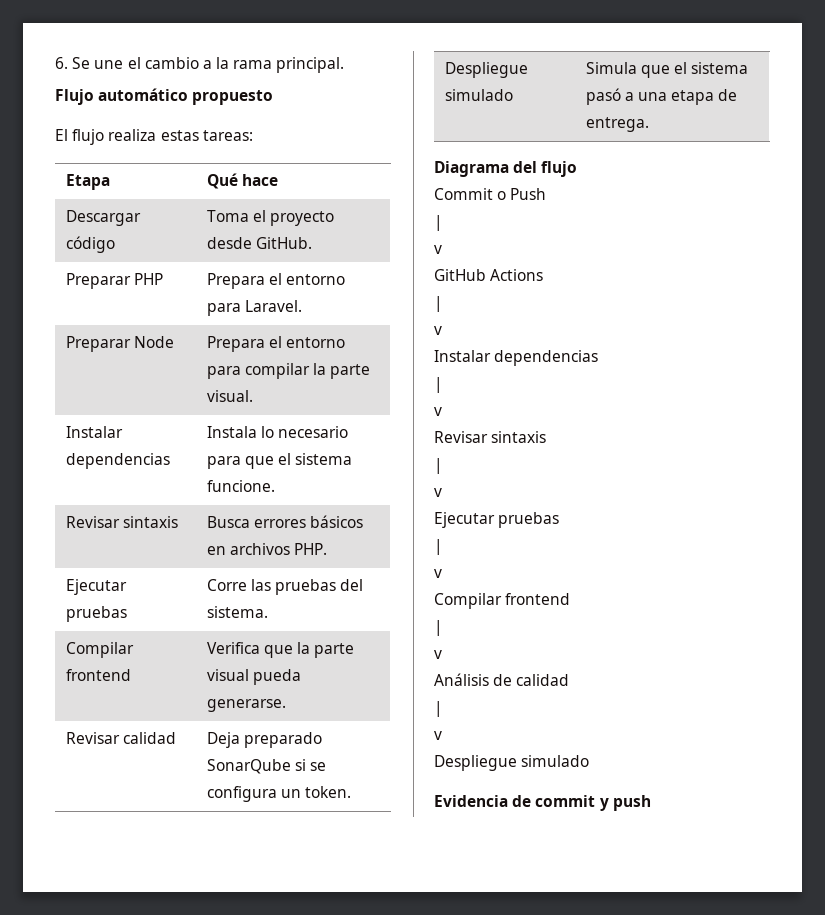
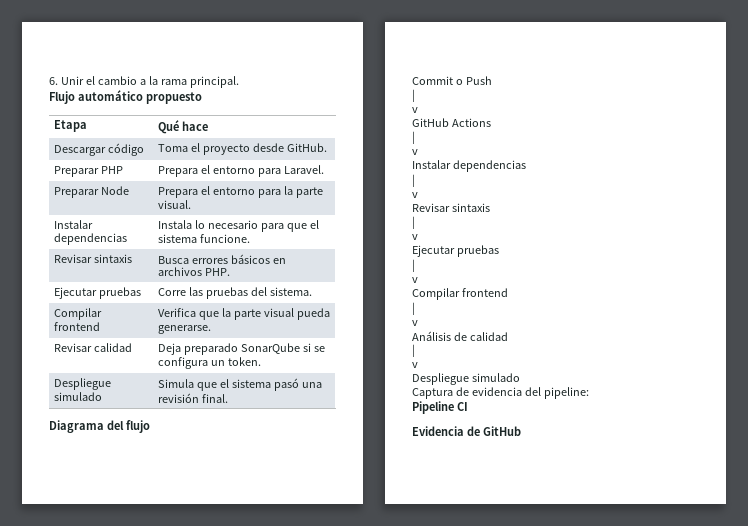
- 6. Se une el cambio a la rama principal.
+ 6. Unir el cambio a la rama principal.
- El flujo realiza estas tareas:
- Preparar Node | Prepara el entorno para compilar la parte visual.
+ Preparar Node | Prepara el entorno para la parte visual.
- Despliegue simulado | Simula que el sistema pasó a una etapa de entrega.
+ Despliegue simulado | Simula que el sistema pasó una revisión final.
+ Captura de evidencia del pipeline:
+ Pipeline CI
- Evidencia de commit y push
+ Evidencia de GitHub

